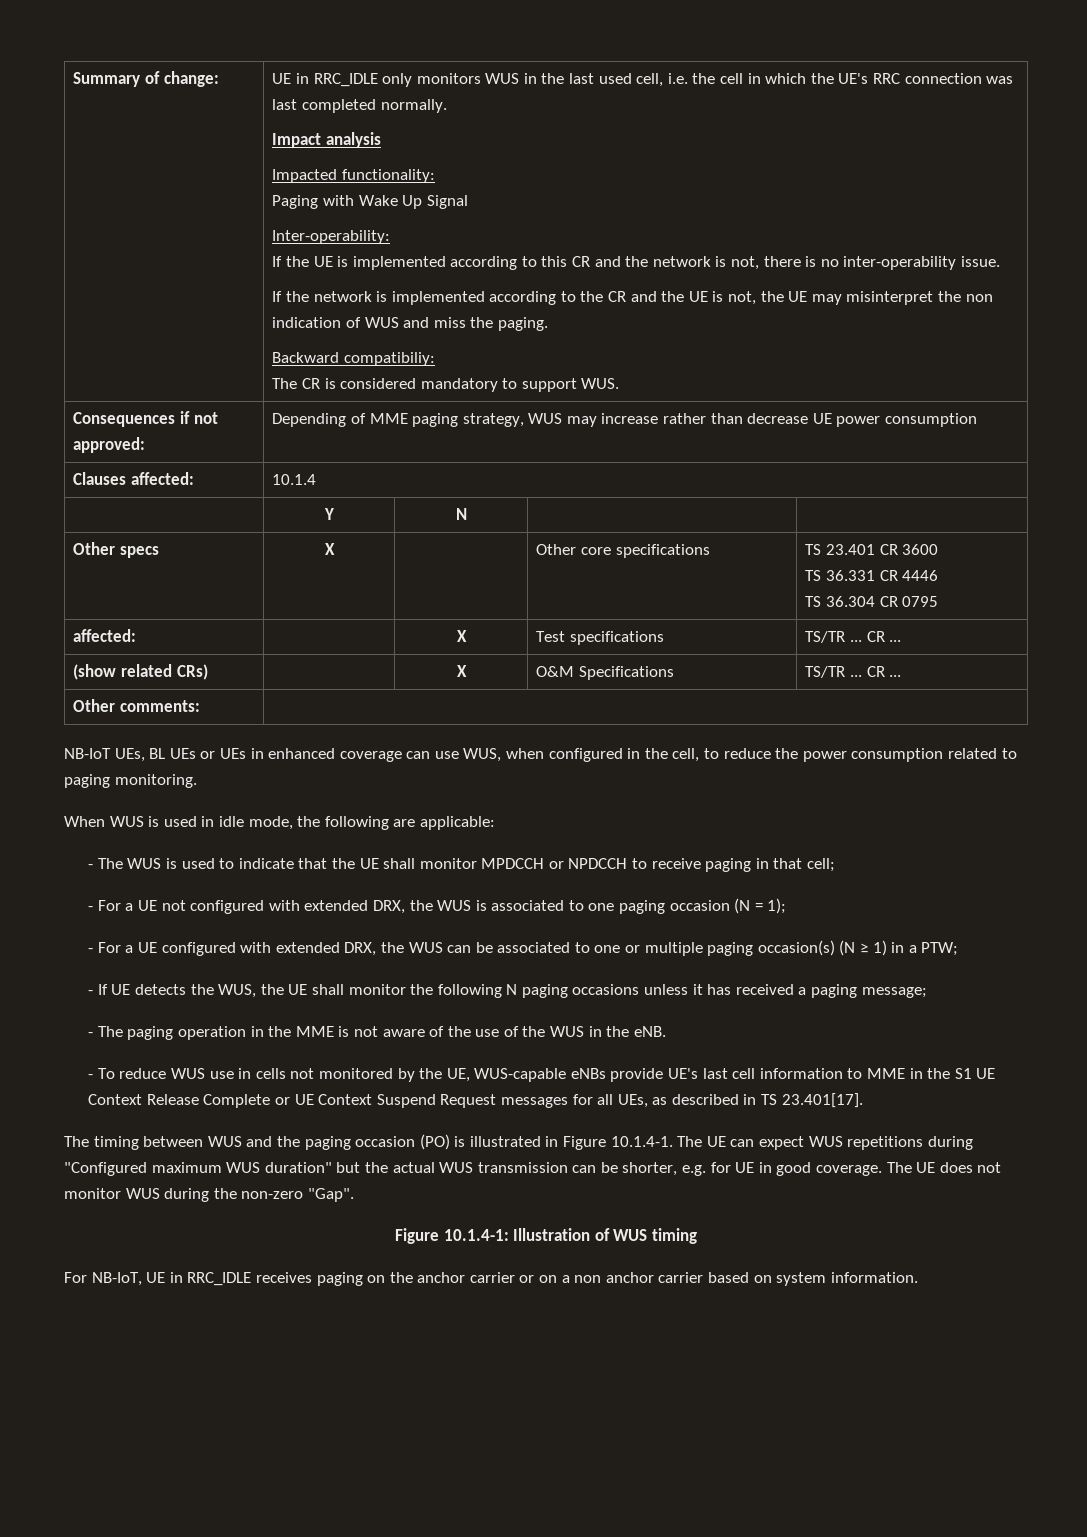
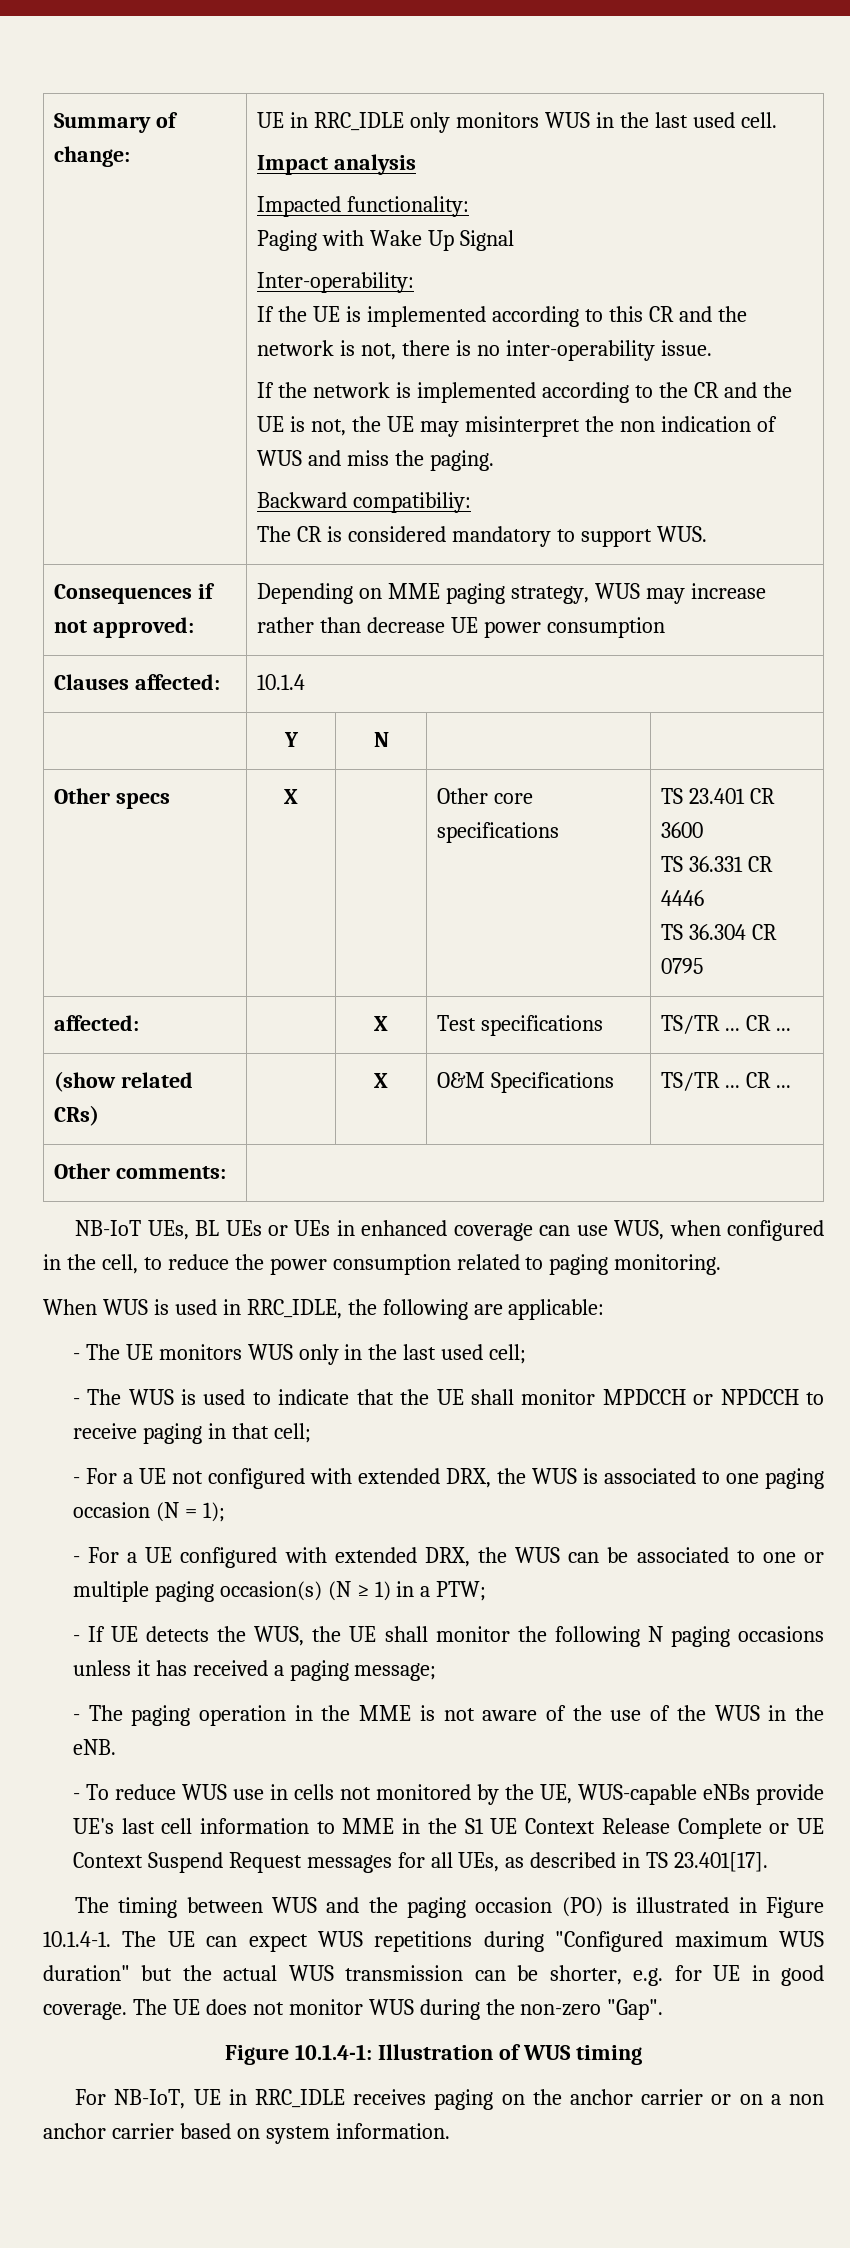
- UE in RRC_IDLE only monitors WUS in the last used cell, i.e. the cell in which the UE's RRC connection was last completed normally.
+ UE in RRC_IDLE only monitors WUS in the last used cell.
- Consequences if not approved: | Depending of MME paging strategy, WUS may increase rather than decrease UE power consumption
+ Consequences if not approved: | Depending on MME paging strategy, WUS may increase rather than decrease UE power consumption
- When WUS is used in idle mode, the following are applicable:
+ When WUS is used in RRC_IDLE, the following are applicable:
+ - The UE monitors WUS only in the last used cell;

